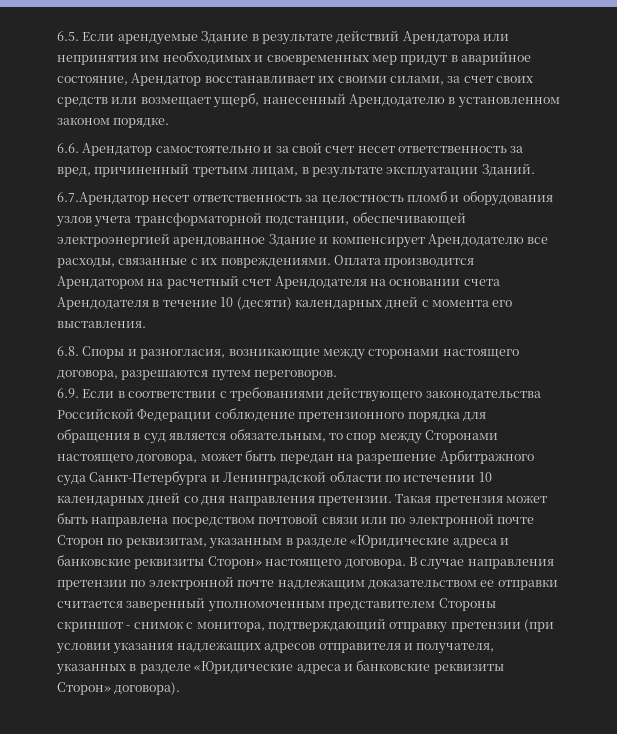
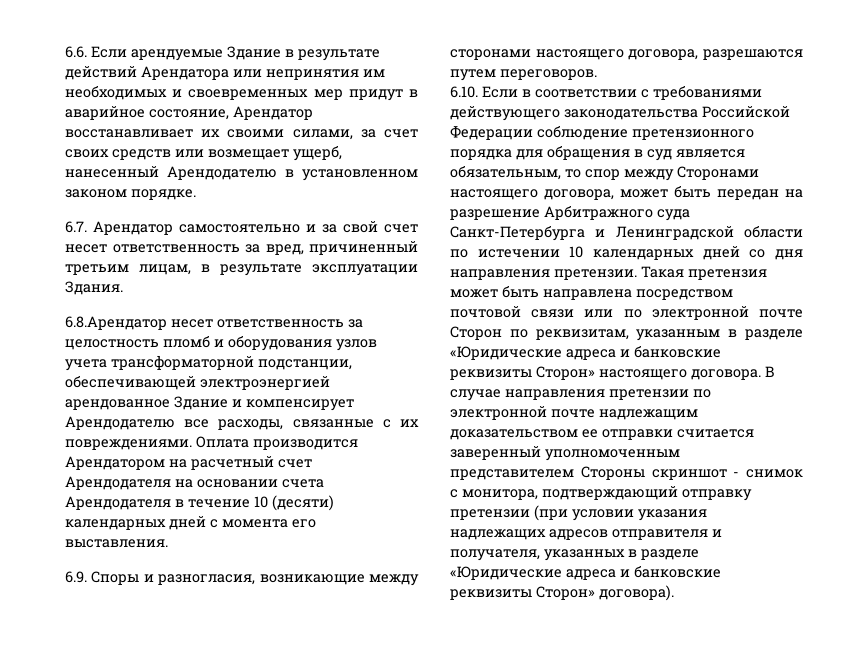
- 6.5. Если арендуемые Здание в результате действий Арендатора или непринятия им необходимых и своевременных мер придут в аварийное состояние, Арендатор восстанавливает их своими силами, за счет своих средств или возмещает ущерб, нанесенный Арендодателю в установленном законом порядке.
+ 6.6. Если арендуемые Здание в результате действий Арендатора или непринятия им необходимых и своевременных мер придут в аварийное состояние, Арендатор восстанавливает их своими силами, за счет своих средств или возмещает ущерб, нанесенный Арендодателю в установленном законом порядке.
- 6.6. Арендатор самостоятельно и за свой счет несет ответственность за вред, причиненный третьим лицам, в результате эксплуатации Зданий.
- 6.7.Арендатор несет ответственность за целостность пломб и оборудования узлов учета трансформаторной подстанции, обеспечивающей электроэнергией арендованное Здание и компенсирует Арендодателю все расходы, связанные с их повреждениями.
+ 6.7. Арендатор самостоятельно и за свой счет несет ответственность за вред, причиненный третьим лицам, в результате эксплуатации Здания.
+ 6.8.Арендатор несет ответственность за целостность пломб и оборудования узлов учета трансформаторной подстанции, обеспечивающей электроэнергией арендованное Здание и компенсирует Арендодателю все расходы, связанные с их повреждениями.
- 6.8. Споры и разногласия, возникающие между сторонами настоящего договора, разрешаются путем переговоров.
+ 6.9. Споры и разногласия, возникающие между сторонами настоящего договора, разрешаются путем переговоров.
- 6.9. Если в соответствии с требованиями действующего законодательства Российской Федерации соблюдение претензионного порядка для обращения в суд является обязательным, то спор между Сторонами настоящего договора, может быть передан на разрешение Арбитражного суда Санкт-Петербурга и Ленинградской области по истечении 10 календарных дней со дня направления претензии.
+ 6.10. Если в соответствии с требованиями действующего законодательства Российской Федерации соблюдение претензионного порядка для обращения в суд является обязательным, то спор между Сторонами настоящего договора, может быть передан на разрешение Арбитражного суда Санкт-Петербурга и Ленинградской области по истечении 10 календарных дней со дня направления претензии.

